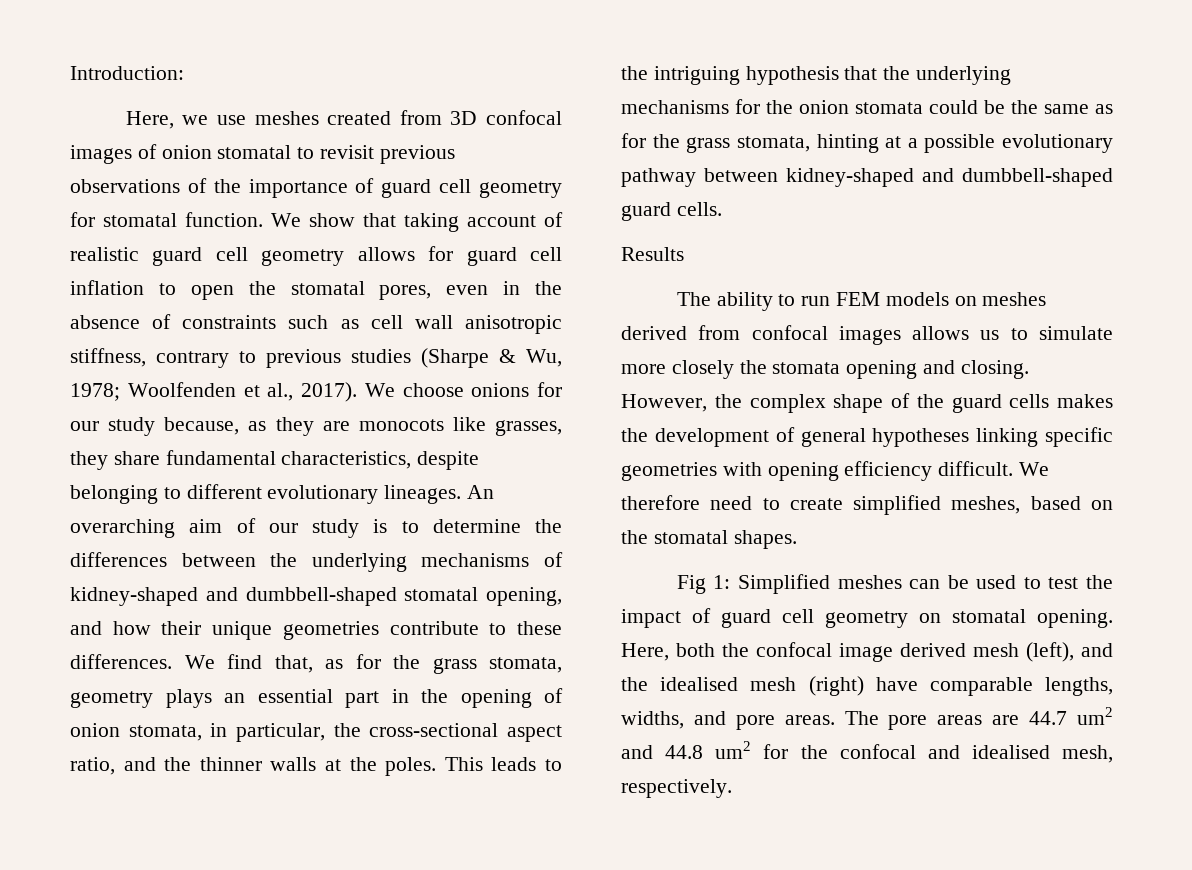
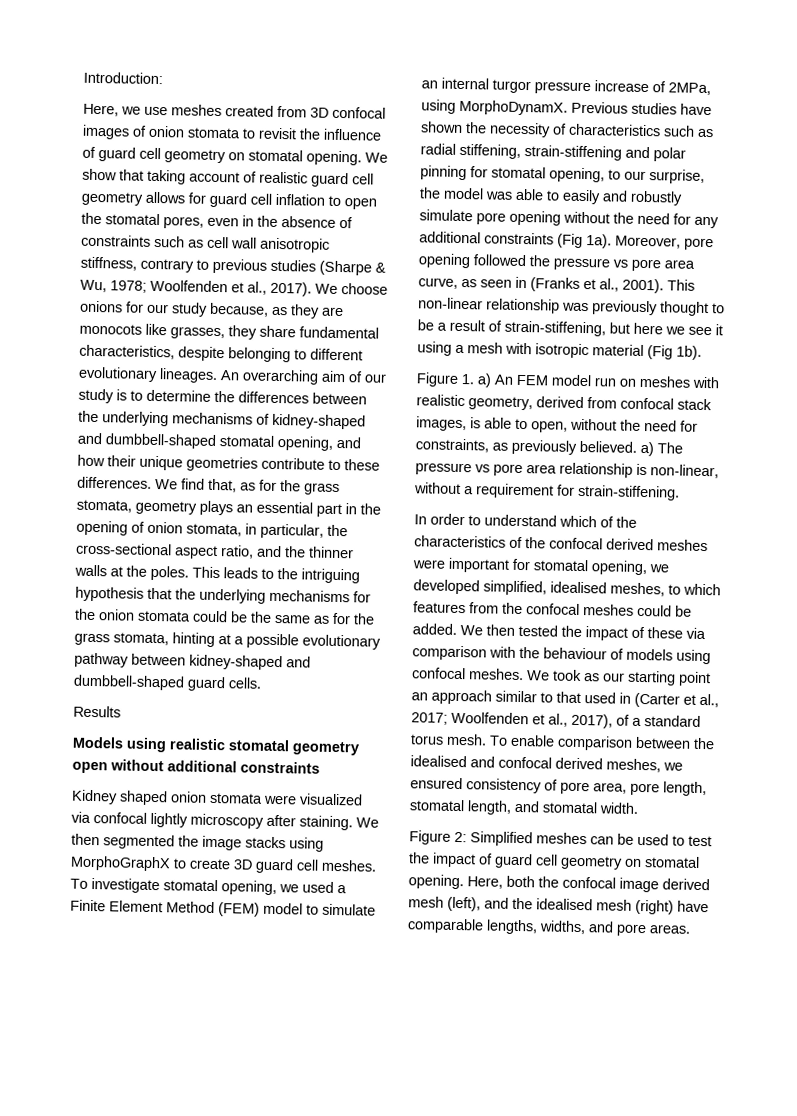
- Here, we use meshes created from 3D confocal images of onion stomatal to revisit previous observations of the importance of guard cell geometry for stomatal function.
+ Here, we use meshes created from 3D confocal images of onion stomata to revisit the influence of guard cell geometry on stomatal opening.
- The ability to run FEM models on meshes derived from confocal images allows us to simulate more closely the stomata opening and closing. However, the complex shape of the guard cells makes the development of general hypotheses linking specific geometries with opening efficiency difficult. We therefore need to create simplified meshes, based on the stomatal shapes.
- Fig 1: Simplified meshes can be used to test the impact of guard cell geometry on stomatal opening.
+ Models using realistic stomatal geometry open without additional constraints
+ Kidney shaped onion stomata were visualized via confocal lightly microscopy after staining. We then segmented the image stacks using MorphoGraphX to create 3D guard cell meshes. To investigate stomatal opening, we used a Finite Element Method (FEM) model to simulate an internal turgor pressure increase of 2MPa, using MorphoDynamX. Previous studies have shown the necessity of characteristics such as radial stiffening, strain-stiffening and polar pinning for stomatal opening, to our surprise, the model was able to easily and robustly simulate pore opening without the need for any additional constraints (Fig 1a). Moreover, pore opening followed the pressure vs pore area curve, as seen in (Franks et al., 2001). This non-linear relationship was previously thought to be a result of strain-stiffening, but here we see it using a mesh with isotropic material (Fig 1b).
+ Figure 1. a) An FEM model run on meshes with realistic geometry, derived from confocal stack images, is able to open, without the need for constraints, as previously believed. a) The pressure vs pore area relationship is non-linear, without a requirement for strain-stiffening.
+ In order to understand which of the characteristics of the confocal derived meshes were important for stomatal opening, we developed simplified, idealised meshes, to which features from the confocal meshes could be added. We then tested the impact of these via comparison with the behaviour of models using confocal meshes. We took as our starting point an approach similar to that used in (Carter et al., 2017; Woolfenden et al., 2017), of a standard torus mesh. To enable comparison between the idealised and confocal derived meshes, we ensured consistency of pore area, pore length, stomatal length, and stomatal width.
+ Figure 2: Simplified meshes can be used to test the impact of guard cell geometry on stomatal opening.
- The pore areas are 44.7 um2 and 44.8 um2 for the confocal and idealised mesh, respectively.

